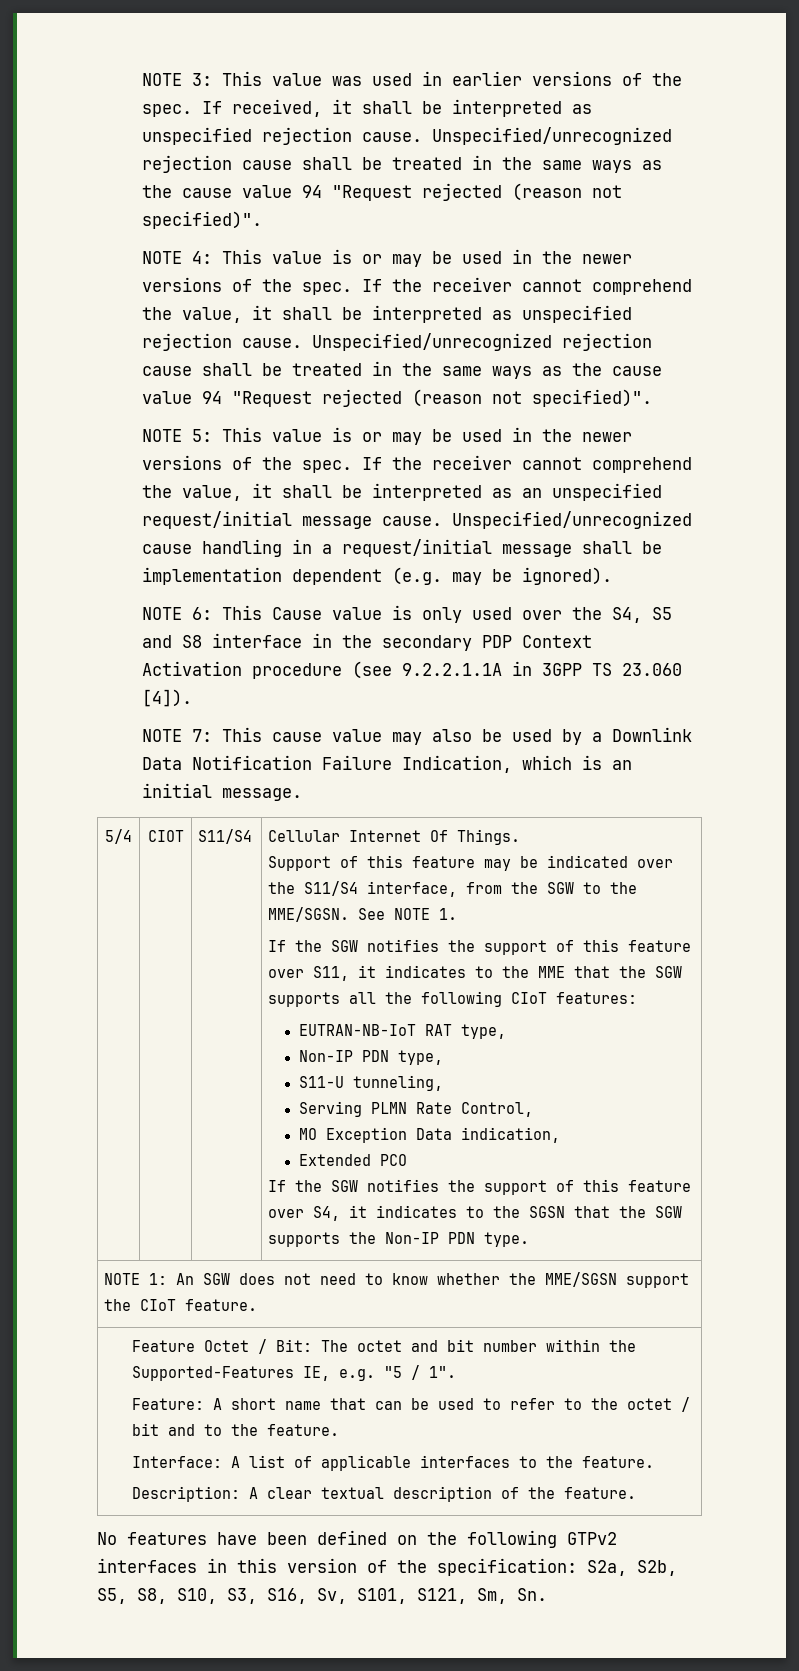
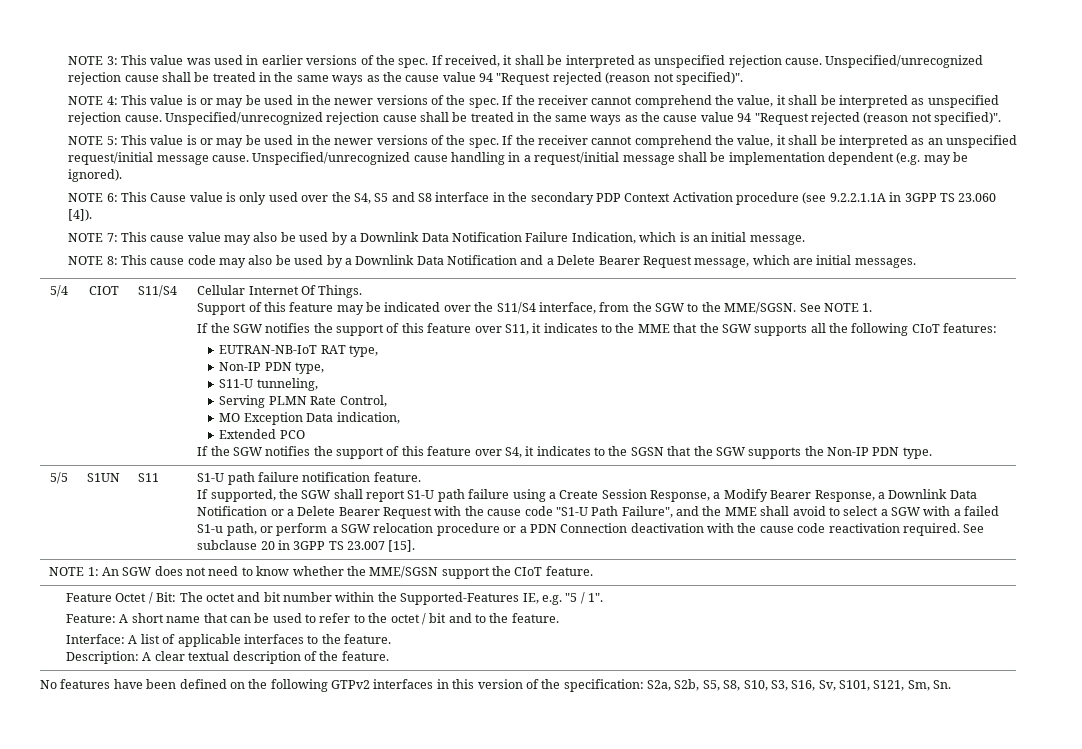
+ NOTE 8: This cause code may also be used by a Downlink Data Notification and a Delete Bearer Request message, which are initial messages.
+ 5/5 | S1UN | S11 | S1-U path failure notification feature.
+ If supported, the SGW shall report S1-U path failure using a Create Session Response, a Modify Bearer Response, a Downlink Data Notification or a Delete Bearer Request with the cause code "S1-U Path Failure", and the MME shall avoid to select a SGW with a failed S1-u path, or perform a SGW relocation procedure or a PDN Connection deactivation with the cause code reactivation required. See subclause 20 in 3GPP TS 23.007 [15].

